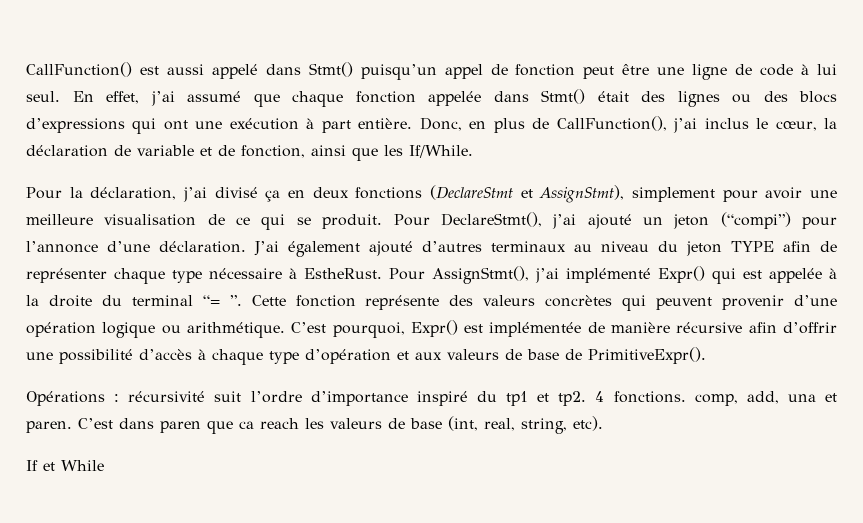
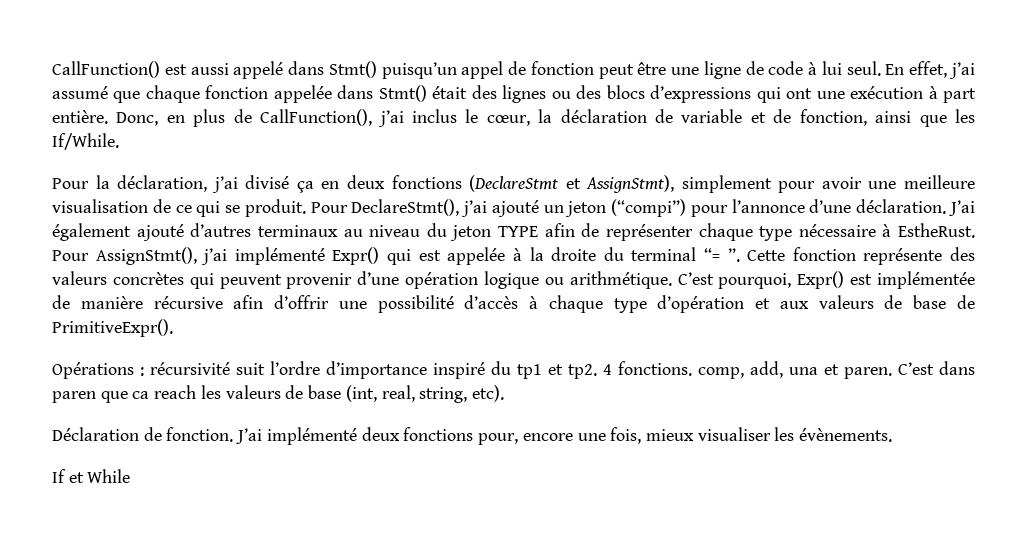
+ Déclaration de fonction. J’ai implémenté deux fonctions pour, encore une fois, mieux visualiser les évènements.

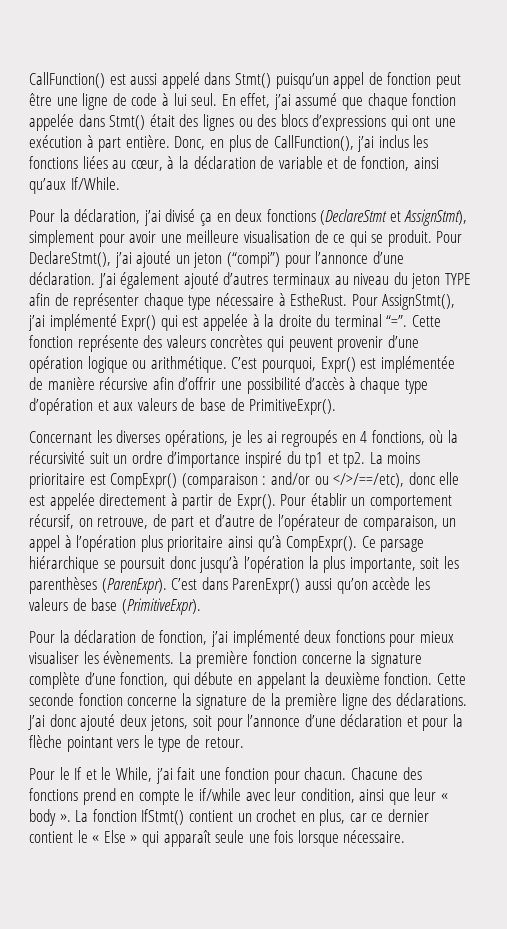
- Donc, en plus de CallFunction(), j’ai inclus le cœur, la déclaration de variable et de fonction, ainsi que les If/While.
+ Donc, en plus de CallFunction(), j’ai inclus les fonctions liées au cœur, à la déclaration de variable et de fonction, ainsi qu’aux If/While.
- Pour AssignStmt(), j’ai implémenté Expr() qui est appelée à la droite du terminal “= ”.
+ Pour AssignStmt(), j’ai implémenté Expr() qui est appelée à la droite du terminal “=”.
- Opérations : récursivité suit l’ordre d’importance inspiré du tp1 et tp2.
+ Concernant les diverses opérations, je les ai regroupés en 4 fonctions, où la récursivité suit un ordre d’importance inspiré du tp1 et tp2.
- 4 fonctions. comp, add, una et paren. C’est dans paren que ca reach les valeurs de base (int, real, string, etc).
- Déclaration de fonction. J’ai implémenté deux fonctions pour, encore une fois, mieux visualiser les évènements.
- If et While
+ La moins prioritaire est CompExpr() (comparaison : and/or ou </>/==/etc), donc elle est appelée directement à partir de Expr(). Pour établir un comportement récursif, on retrouve, de part et d’autre de l’opérateur de comparaison, un appel à l’opération plus prioritaire ainsi qu’à CompExpr(). Ce parsage hiérarchique se poursuit donc jusqu’à l’opération la plus importante, soit les parenthèses (ParenExpr). C’est dans ParenExpr() aussi qu’on accède les valeurs de base (PrimitiveExpr).
+ Pour la déclaration de fonction, j’ai implémenté deux fonctions pour mieux visualiser les évènements. La première fonction concerne la signature complète d’une fonction, qui débute en appelant la deuxième fonction. Cette seconde fonction concerne la signature de la première ligne des déclarations. J’ai donc ajouté deux jetons, soit pour l’annonce d’une déclaration et pour la flèche pointant vers le type de retour.
+ Pour le If et le While, j’ai fait une fonction pour chacun. Chacune des fonctions prend en compte le if/while avec leur condition, ainsi que leur « body ». La fonction IfStmt() contient un crochet en plus, car ce dernier contient le « Else » qui apparaît seule une fois lorsque nécessaire.

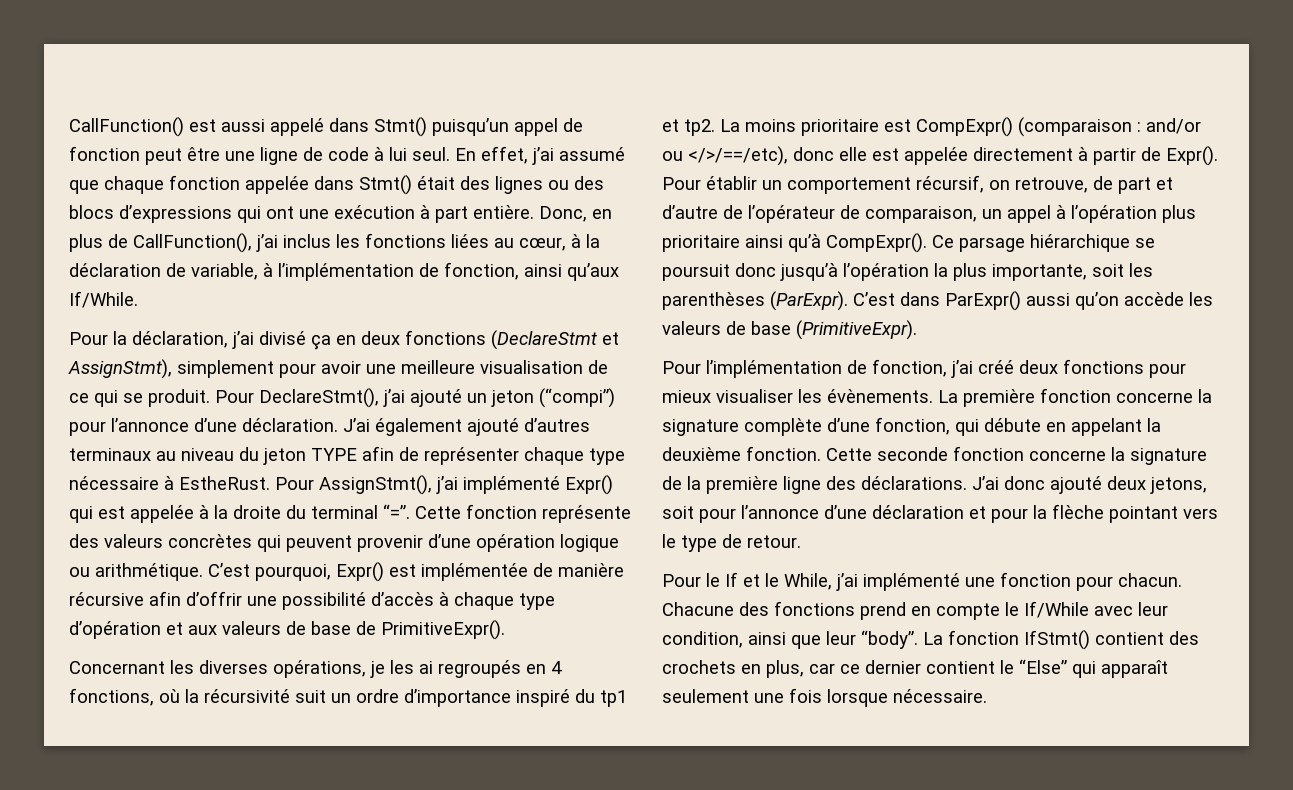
- Donc, en plus de CallFunction(), j’ai inclus les fonctions liées au cœur, à la déclaration de variable et de fonction, ainsi qu’aux If/While.
+ Donc, en plus de CallFunction(), j’ai inclus les fonctions liées au cœur, à la déclaration de variable, à l’implémentation de fonction, ainsi qu’aux If/While.
- Ce parsage hiérarchique se poursuit donc jusqu’à l’opération la plus importante, soit les parenthèses (ParenExpr).
+ Ce parsage hiérarchique se poursuit donc jusqu’à l’opération la plus importante, soit les parenthèses (ParExpr).
- C’est dans ParenExpr() aussi qu’on accède les valeurs de base (PrimitiveExpr).
+ C’est dans ParExpr() aussi qu’on accède les valeurs de base (PrimitiveExpr).
- Pour la déclaration de fonction, j’ai implémenté deux fonctions pour mieux visualiser les évènements.
+ Pour l’implémentation de fonction, j’ai créé deux fonctions pour mieux visualiser les évènements.
- Pour le If et le While, j’ai fait une fonction pour chacun.
+ Pour le If et le While, j’ai implémenté une fonction pour chacun.
- Chacune des fonctions prend en compte le if/while avec leur condition, ainsi que leur « body ».
+ Chacune des fonctions prend en compte le If/While avec leur condition, ainsi que leur “body”.
- La fonction IfStmt() contient un crochet en plus, car ce dernier contient le « Else » qui apparaît seule une fois lorsque nécessaire.
+ La fonction IfStmt() contient des crochets en plus, car ce dernier contient le “Else” qui apparaît seulement une fois lorsque nécessaire.

